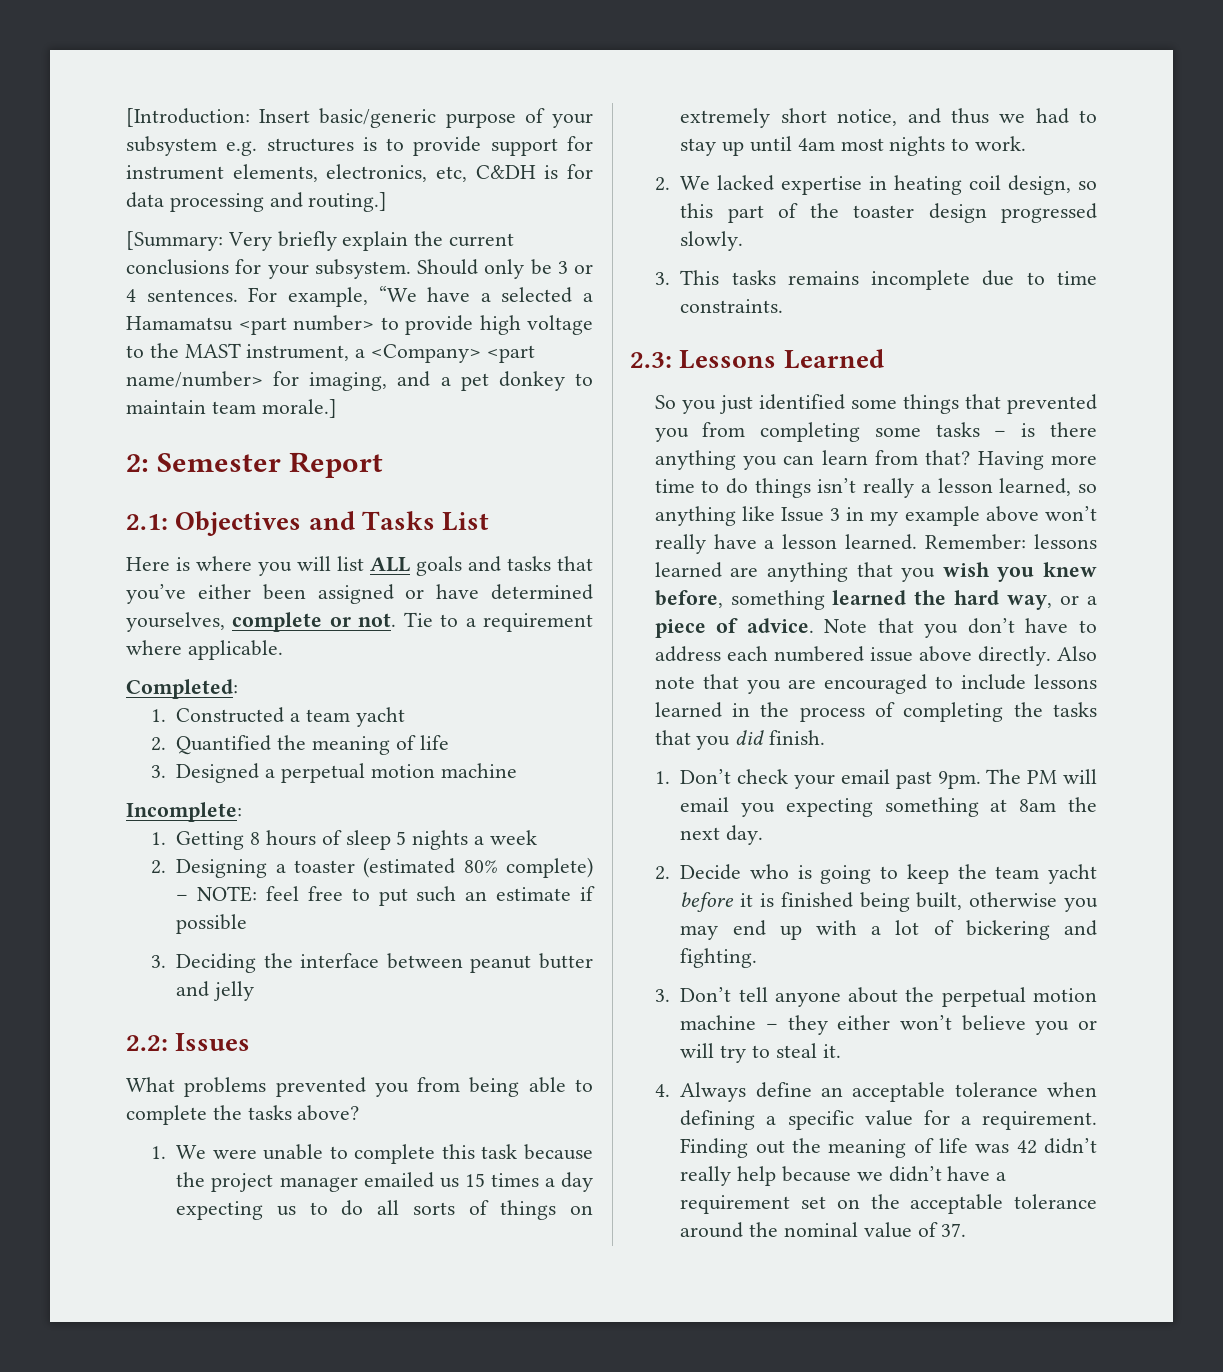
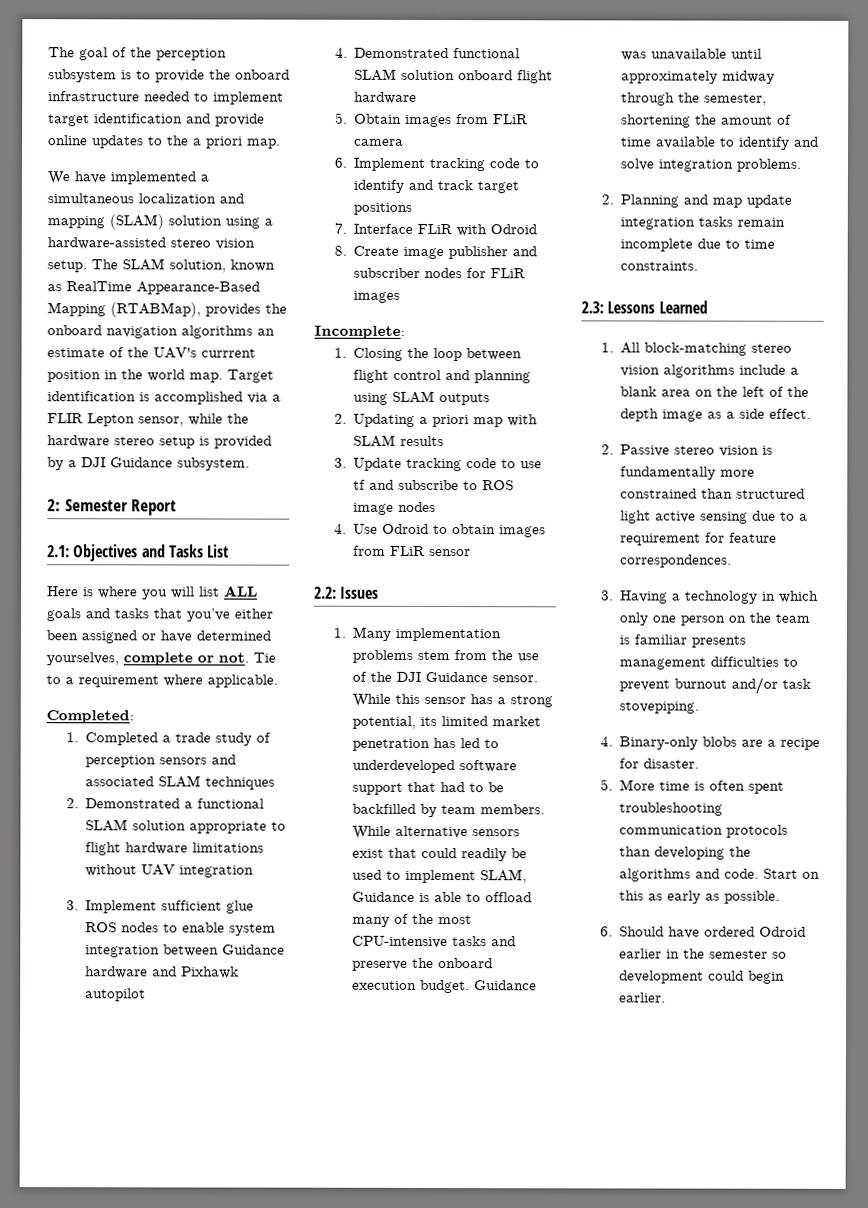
- [Introduction: Insert basic/generic purpose of your subsystem e.g. structures is to provide support for instrument elements, electronics, etc, C&DH is for data processing and routing.]
- [Summary: Very briefly explain the current conclusions for your subsystem. Should only be 3 or 4 sentences. For example, “We have a selected a Hamamatsu <part number> to provide high voltage to the MAST instrument, a <Company> <part name/number> for imaging, and a pet donkey to maintain team morale.]
+ The goal of the perception subsystem is to provide the onboard infrastructure needed to implement target identification and provide online updates to the a priori map.
+ We have implemented a simultaneous localization and mapping (SLAM) solution using a hardware-assisted stereo vision setup. The SLAM solution, known as RealTime Appearance-Based Mapping (RTABMap), provides the onboard navigation algorithms an estimate of the UAV's currrent position in the world map. Target identification is accomplished via a FLIR Lepton sensor, while the hardware stereo setup is provided by a DJI Guidance subsystem.
- 1. Constructed a team yacht
- 2. Quantified the meaning of life
- 3. Designed a perpetual motion machine
+ 1. Completed a trade study of perception sensors and associated SLAM techniques
+ 2. Demonstrated a functional SLAM solution appropriate to flight hardware limitations without UAV integration
+ 3. Implement sufficient glue ROS nodes to enable system integration between Guidance hardware and Pixhawk autopilot
+ 4. Demonstrated functional SLAM solution onboard flight hardware
+ 5. Obtain images from FLiR camera
+ 6. Implement tracking code to identify and track target positions
+ 7. Interface FLiR with Odroid
+ 8. Create image publisher and subscriber nodes for FLiR images
  Incomplete:
- 1. Getting 8 hours of sleep 5 nights a week
- 2. Designing a toaster (estimated 80% complete) – NOTE: feel free to put such an estimate if possible
- 3. Deciding the interface between peanut butter and jelly
+ 1. Closing the loop between flight control and planning using SLAM outputs
+ 2. Updating a priori map with SLAM results
+ 3. Update tracking code to use tf and subscribe to ROS image nodes
+ 4. Use Odroid to obtain images from FLiR sensor
  2.2: Issues
- What problems prevented you from being able to complete the tasks above?
- 1. We were unable to complete this task because the project manager emailed us 15 times a day expecting us to do all sorts of things on extremely short notice, and thus we had to stay up until 4am most nights to work.
- 2. We lacked expertise in heating coil design, so this part of the toaster design progressed slowly.
- 3. This tasks remains incomplete due to time constraints.
+ 1. Many implementation problems stem from the use of the DJI Guidance sensor. While this sensor has a strong potential, its limited market penetration has led to underdeveloped software support that had to be backfilled by team members. While alternative sensors exist that could readily be used to implement SLAM, Guidance is able to offload many of the most CPU-intensive tasks and preserve the onboard execution budget. Guidance was unavailable until approximately midway through the semester, shortening the amount of time available to identify and solve integration problems.
+ 2. Planning and map update integration tasks remain incomplete due to time constraints.
- So you just identified some things that prevented you from completing some tasks – is there anything you can learn from that? Having more time to do things isn’t really a lesson learned, so anything like Issue 3 in my example above won’t really have a lesson learned. Remember: lessons learned are anything that you wish you knew before, something learned the hard way, or a piece of advice. Note that you don’t have to address each numbered issue above directly. Also note that you are encouraged to include lessons learned in the process of completing the tasks that you did finish.
- 1. Don’t check your email past 9pm. The PM will email you expecting something at 8am the next day.
- 2. Decide who is going to keep the team yacht before it is finished being built, otherwise you may end up with a lot of bickering and fighting.
- 3. Don’t tell anyone about the perpetual motion machine – they either won’t believe you or will try to steal it.
- 4. Always define an acceptable tolerance when defining a specific value for a requirement. Finding out the meaning of life was 42 didn’t really help because we didn’t have a requirement set on the acceptable tolerance around the nominal value of 37.
+ 1. All block-matching stereo vision algorithms include a blank area on the left of the depth image as a side effect.
+ 2. Passive stereo vision is fundamentally more constrained than structured light active sensing due to a requirement for feature correspondences.
+ 3. Having a technology in which only one person on the team is familiar presents management difficulties to prevent burnout and/or task stovepiping.
+ 4. Binary-only blobs are a recipe for disaster.
+ 5. More time is often spent troubleshooting communication protocols than developing the algorithms and code. Start on this as early as possible.
+ 6. Should have ordered Odroid earlier in the semester so development could begin earlier.

